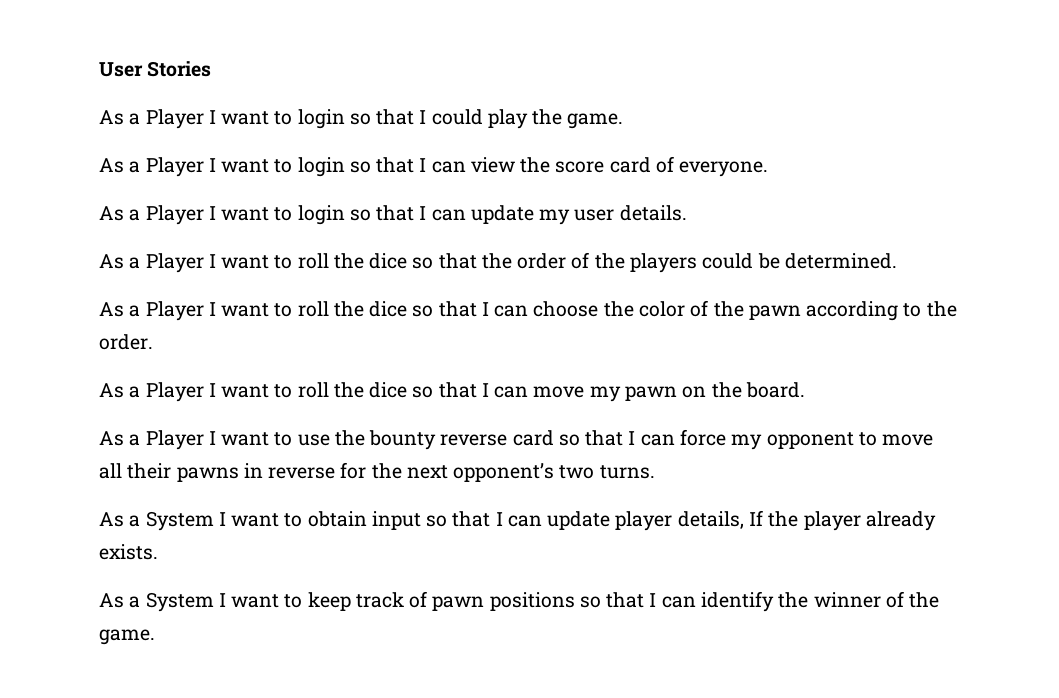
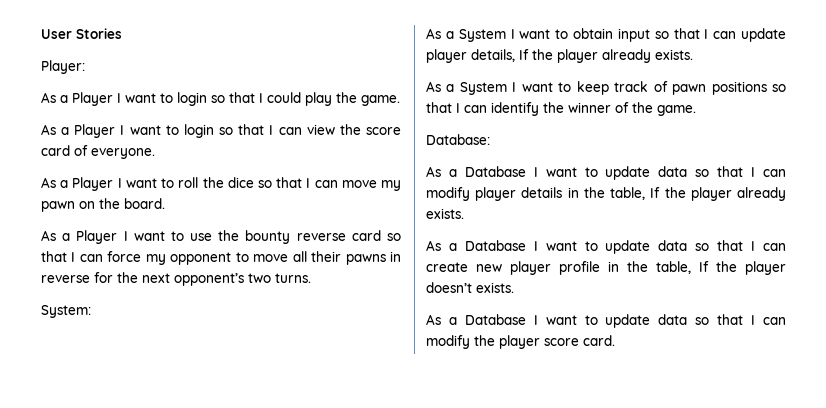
+ Player:
- As a Player I want to login so that I can update my user details.
- As a Player I want to roll the dice so that the order of the players could be determined.
- As a Player I want to roll the dice so that I can choose the color of the pawn according to the order.
+ System:
+ Database:
+ As a Database I want to update data so that I can modify player details in the table, If the player already exists.
+ As a Database I want to update data so that I can create new player profile in the table, If the player doesn’t exists.
+ As a Database I want to update data so that I can modify the player score card.

